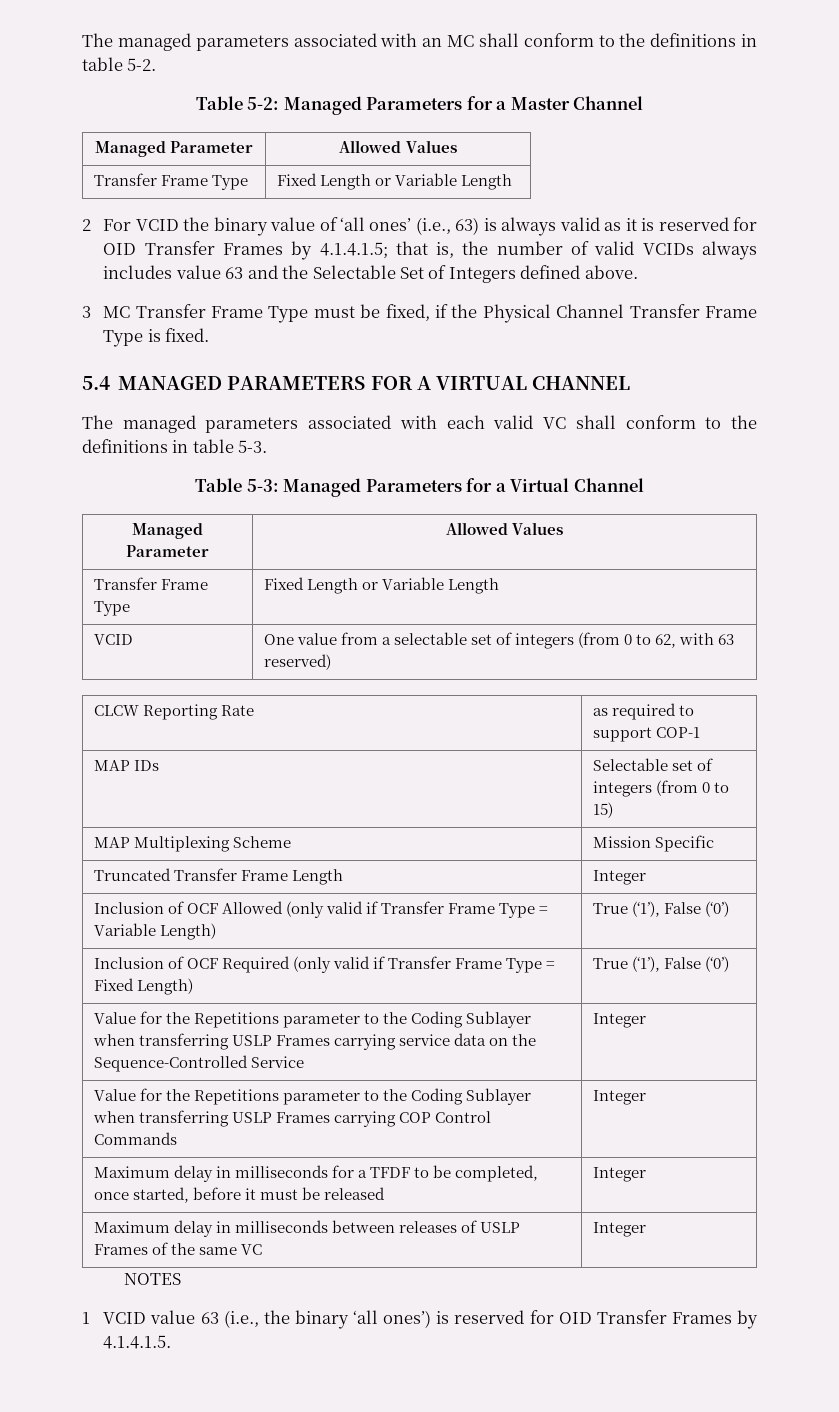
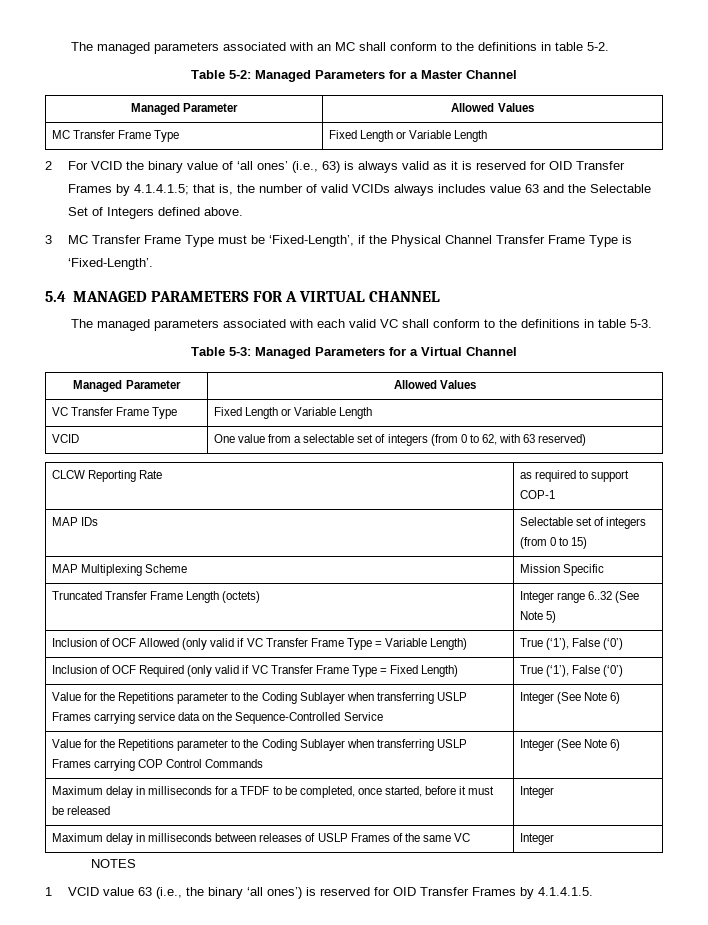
  Table 5-2: Managed Parameters for a Master Channel
  Managed Parameter | Allowed Values
- Transfer Frame Type | Fixed Length or Variable Length
+ MC Transfer Frame Type | Fixed Length or Variable Length
- 3 MC Transfer Frame Type must be fixed, if the Physical Channel Transfer Frame Type is fixed.
+ 3 MC Transfer Frame Type must be ‘Fixed-Length’, if the Physical Channel Transfer Frame Type is ‘Fixed-Length’.
  Table 5-3: Managed Parameters for a Virtual Channel
  Managed Parameter | Allowed Values
- Transfer Frame Type | Fixed Length or Variable Length
+ VC Transfer Frame Type | Fixed Length or Variable Length
- Truncated Transfer Frame Length | Integer
+ Truncated Transfer Frame Length (octets) | Integer range 6..32 (See Note 5)
- Inclusion of OCF Allowed (only valid if Transfer Frame Type = Variable Length) | True (‘1’), False (‘0’)
+ Inclusion of OCF Allowed (only valid if VC Transfer Frame Type = Variable Length) | True (‘1’), False (‘0’)
- Inclusion of OCF Required (only valid if Transfer Frame Type = Fixed Length) | True (‘1’), False (‘0’)
+ Inclusion of OCF Required (only valid if VC Transfer Frame Type = Fixed Length) | True (‘1’), False (‘0’)
- Value for the Repetitions parameter to the Coding Sublayer when transferring USLP Frames carrying service data on the Sequence-Controlled Service | Integer
+ Value for the Repetitions parameter to the Coding Sublayer when transferring USLP Frames carrying service data on the Sequence-Controlled Service | Integer (See Note 6)
- Value for the Repetitions parameter to the Coding Sublayer when transferring USLP Frames carrying COP Control Commands | Integer
+ Value for the Repetitions parameter to the Coding Sublayer when transferring USLP Frames carrying COP Control Commands | Integer (See Note 6)

